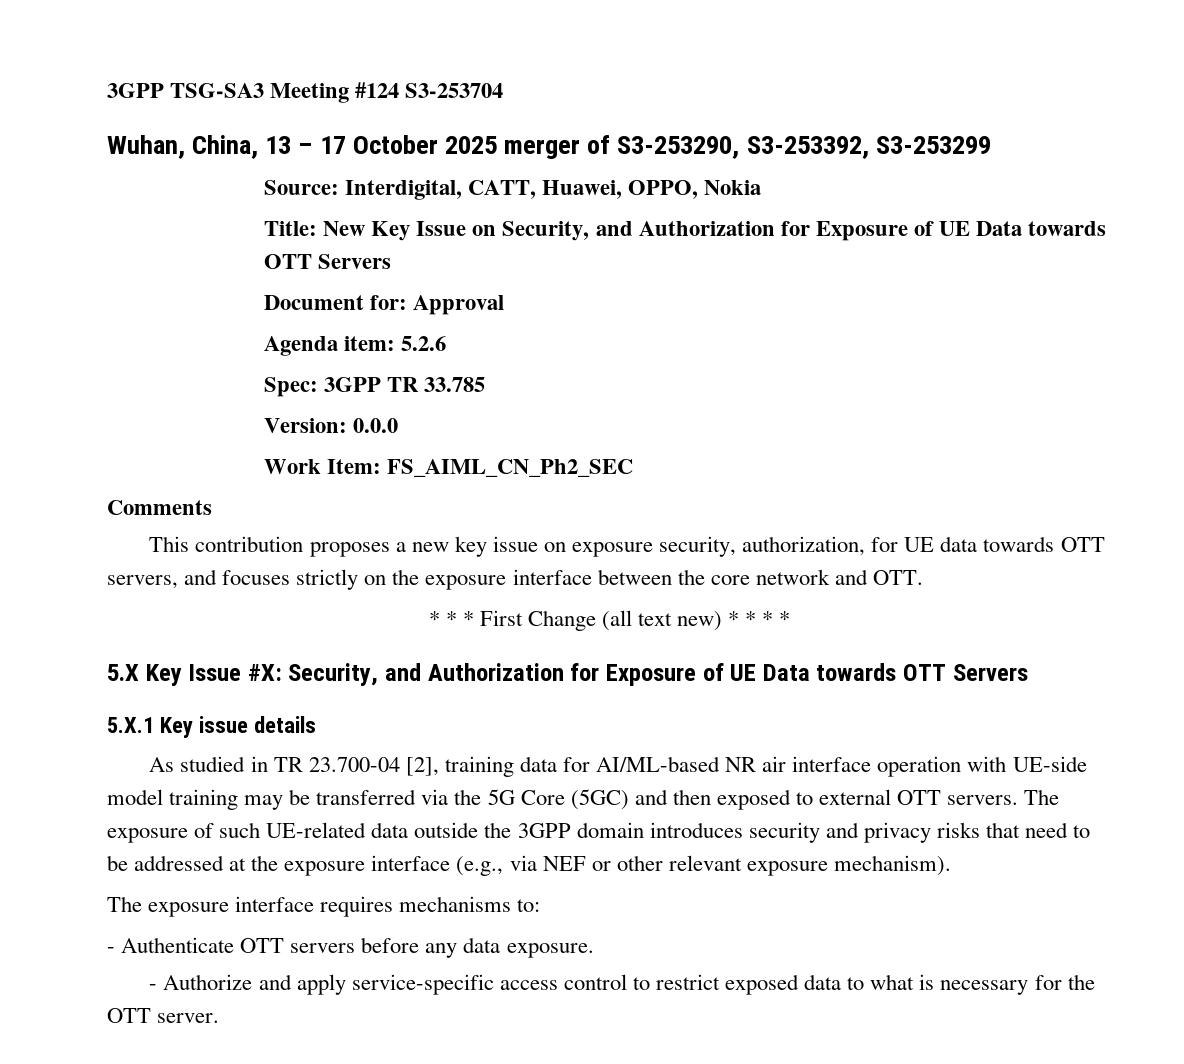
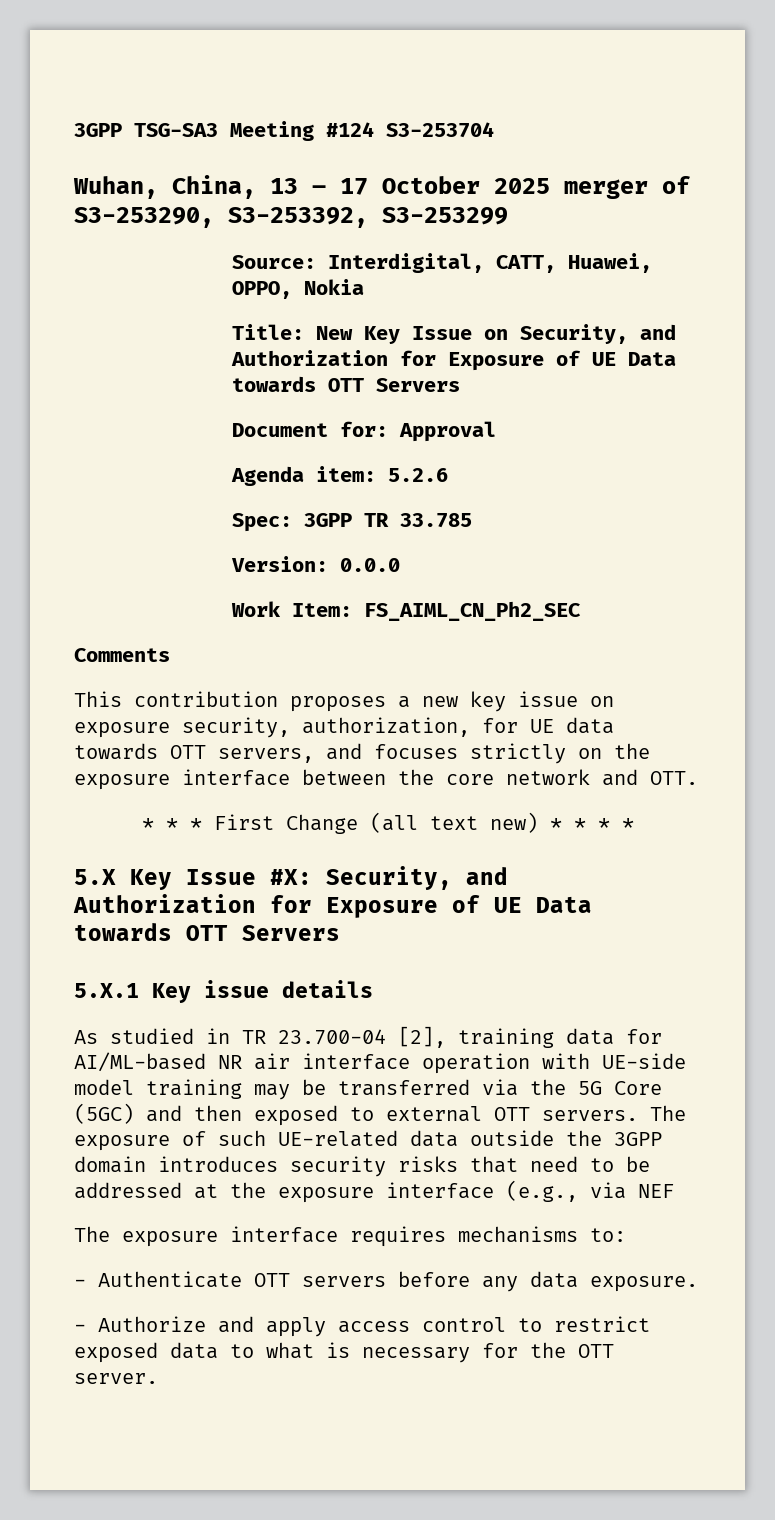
- The exposure of such UE-related data outside the 3GPP domain introduces security and privacy risks that need to be addressed at the exposure interface (e.g., via NEF or other relevant exposure mechanism).
+ The exposure of such UE-related data outside the 3GPP domain introduces security risks that need to be addressed at the exposure interface (e.g., via NEF
- - Authorize and apply service-specific access control to restrict exposed data to what is necessary for the OTT server.
+ - Authorize and apply access control to restrict exposed data to what is necessary for the OTT server.

